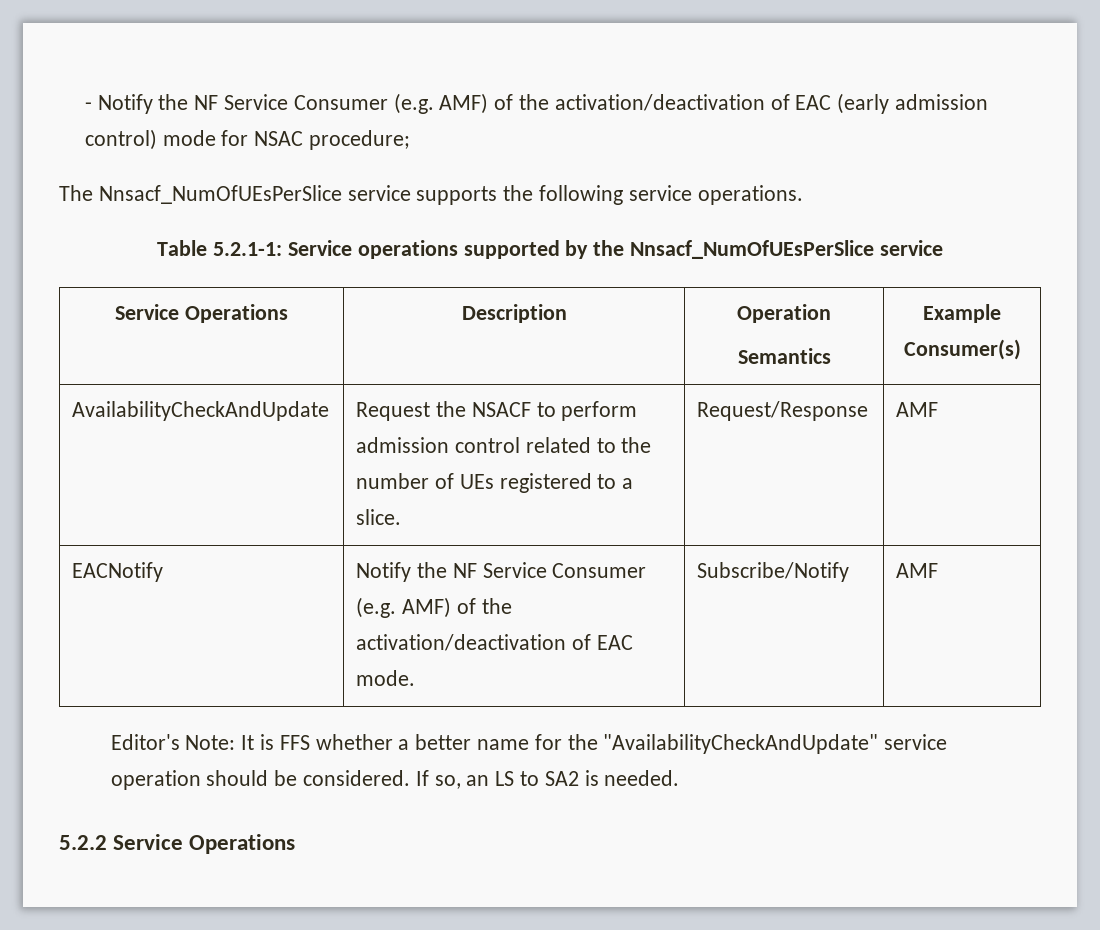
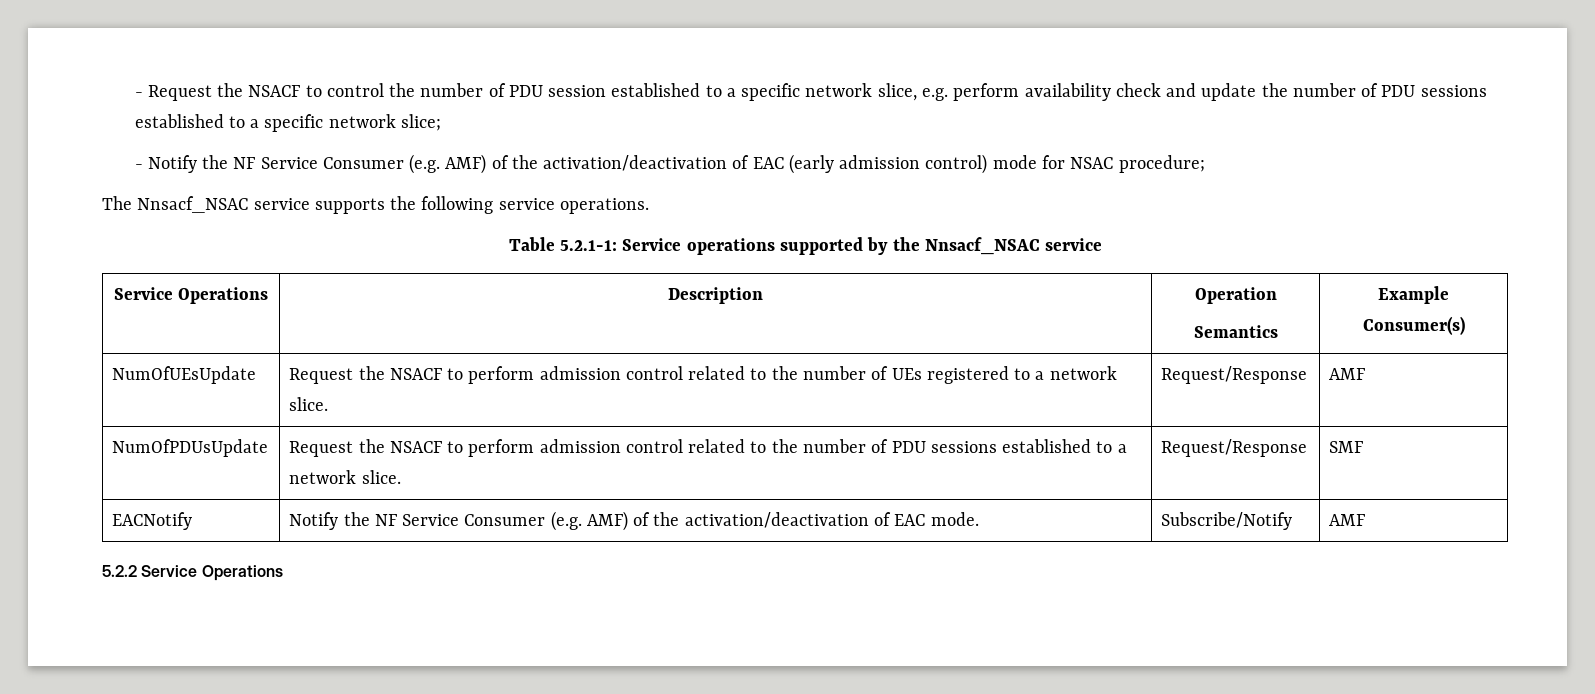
+ - Request the NSACF to control the number of PDU session established to a specific network slice, e.g. perform availability check and update the number of PDU sessions established to a specific network slice;
- The Nnsacf_NumOfUEsPerSlice service supports the following service operations.
+ The Nnsacf_NSAC service supports the following service operations.
- Table 5.2.1-1: Service operations supported by the Nnsacf_NumOfUEsPerSlice service
+ Table 5.2.1-1: Service operations supported by the Nnsacf_NSAC service
- AvailabilityCheckAndUpdate | Request the NSACF to perform admission control related to the number of UEs registered to a slice. | Request/Response | AMF
+ NumOfUEsUpdate | Request the NSACF to perform admission control related to the number of UEs registered to a network slice. | Request/Response | AMF
+ NumOfPDUsUpdate | Request the NSACF to perform admission control related to the number of PDU sessions established to a network slice. | Request/Response | SMF
- Editor's Note: It is FFS whether a better name for the "AvailabilityCheckAndUpdate" service operation should be considered. If so, an LS to SA2 is needed.

